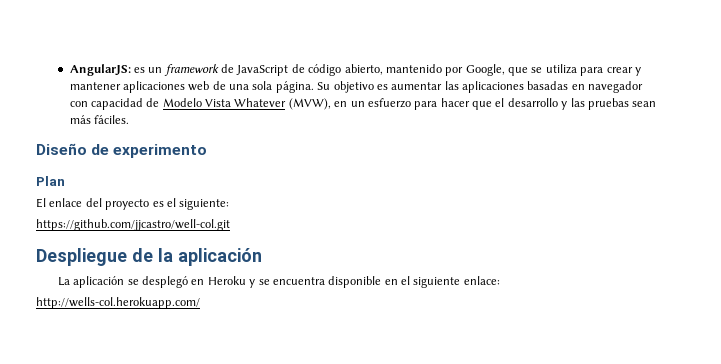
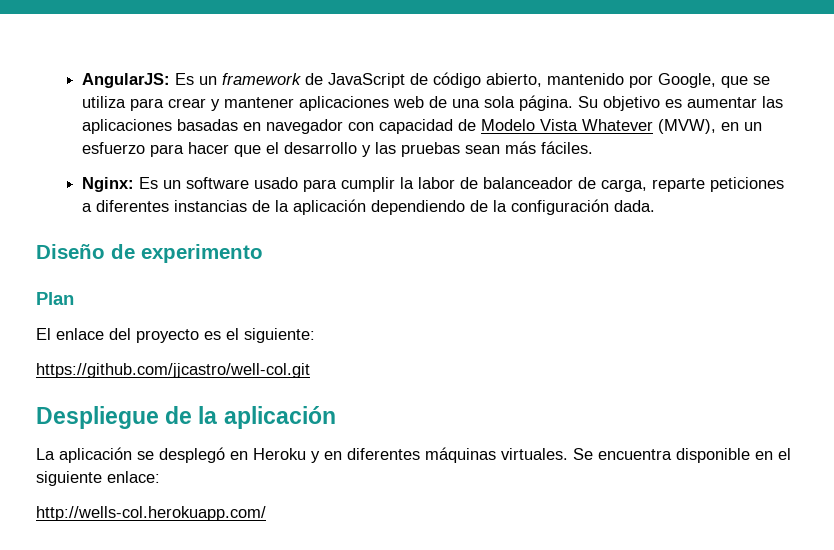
- AngularJS: es un framework de JavaScript de código abierto, mantenido por Google, que se utiliza para crear y mantener aplicaciones web de una sola página.
+ AngularJS: Es un framework de JavaScript de código abierto, mantenido por Google, que se utiliza para crear y mantener aplicaciones web de una sola página.
+ Nginx: Es un software usado para cumplir la labor de balanceador de carga, reparte peticiones a diferentes instancias de la aplicación dependiendo de la configuración dada.
- La aplicación se desplegó en Heroku y se encuentra disponible en el siguiente enlace:
+ La aplicación se desplegó en Heroku y en diferentes máquinas virtuales. Se encuentra disponible en el siguiente enlace:

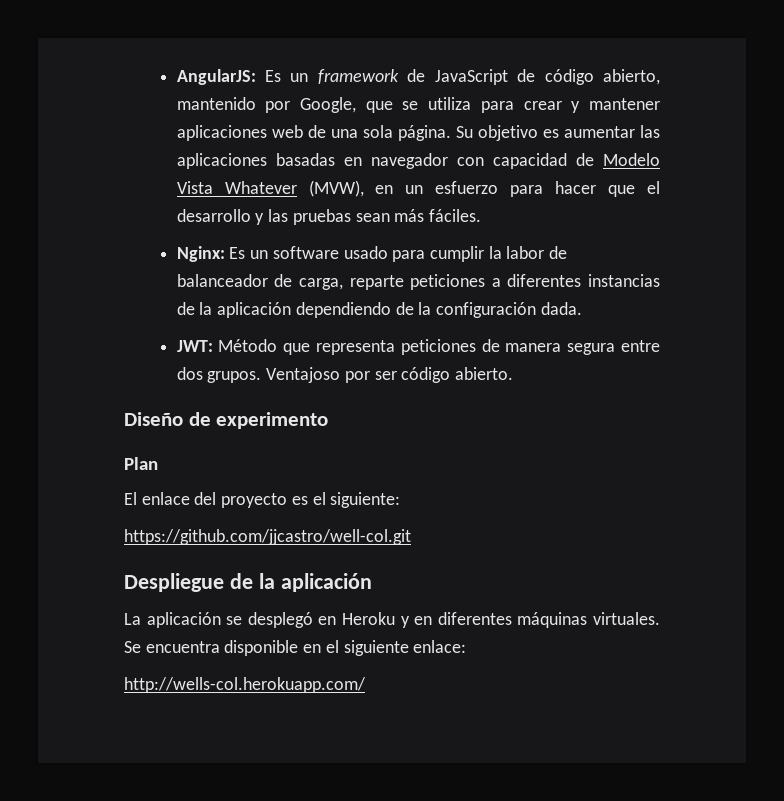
+ JWT: Método que representa peticiones de manera segura entre dos grupos. Ventajoso por ser código abierto.

